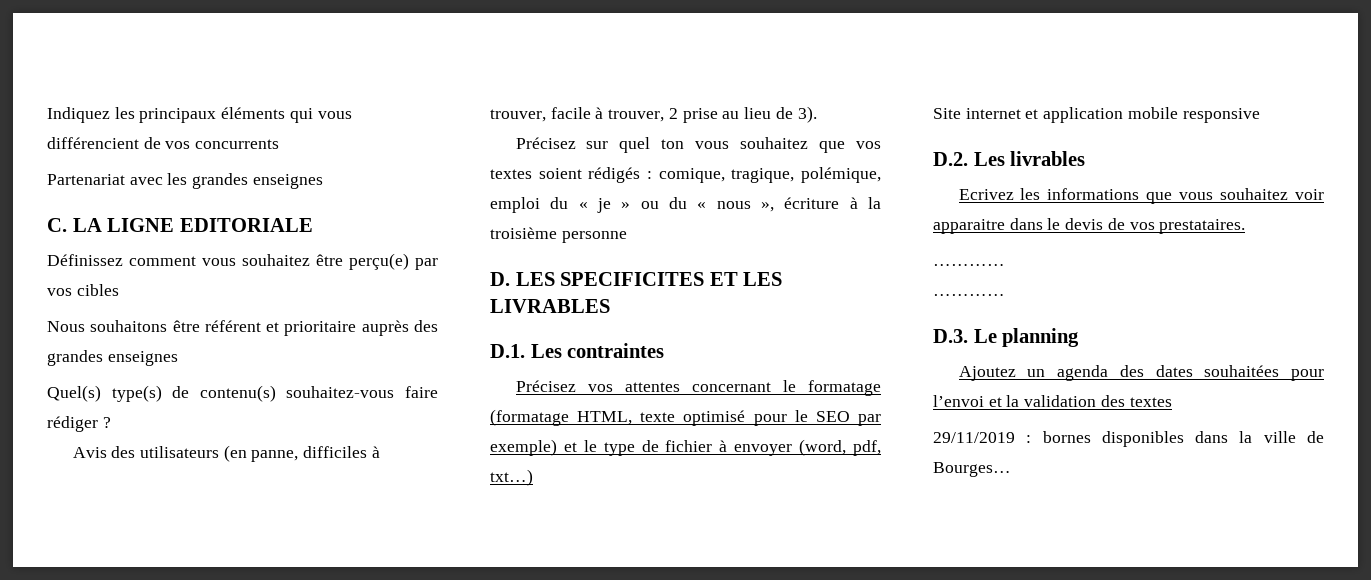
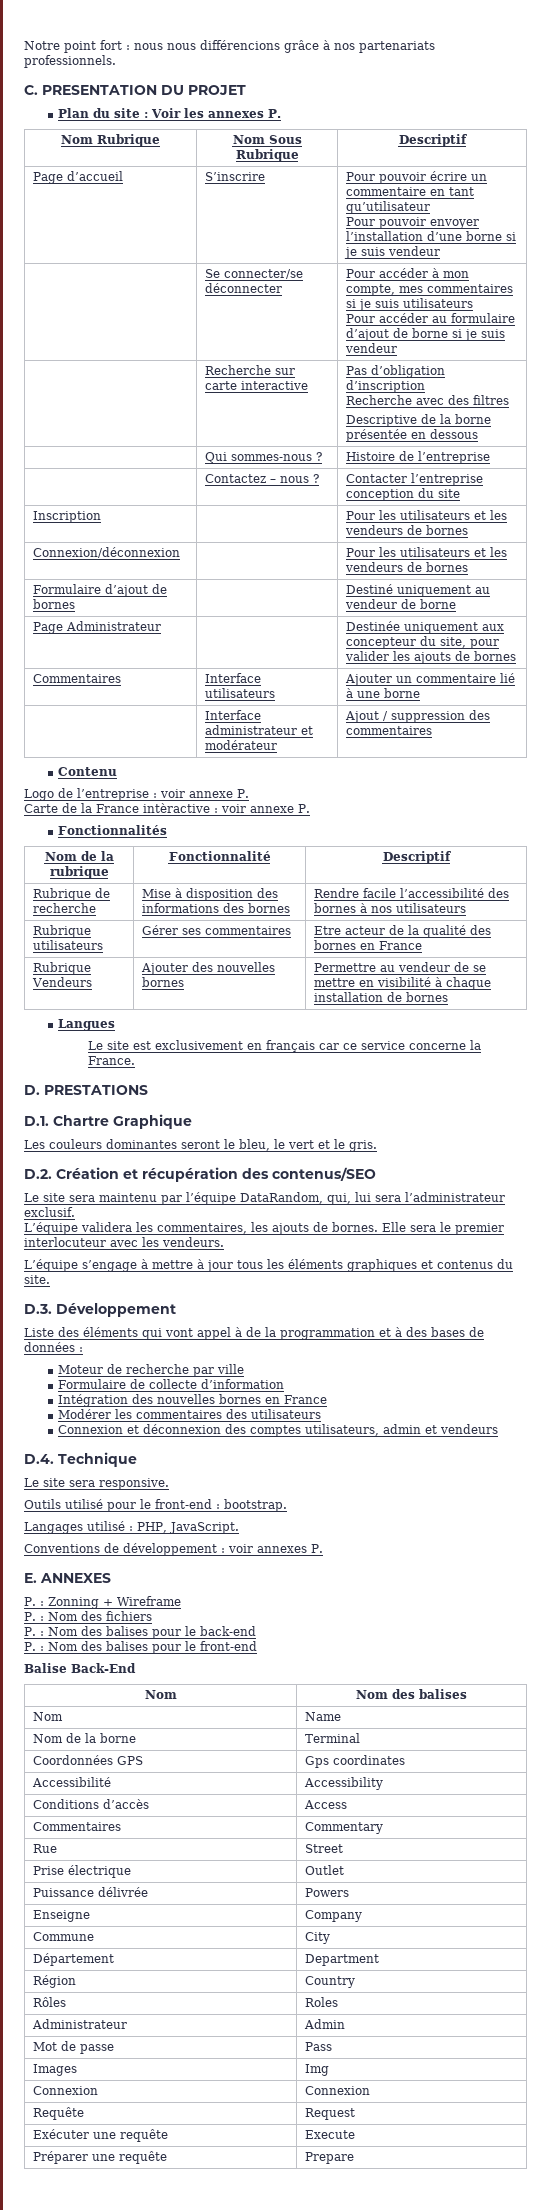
- Indiquez les principaux éléments qui vous différencient de vos concurrents
- Partenariat avec les grandes enseignes
- C. LA LIGNE EDITORIALE
- Définissez comment vous souhaitez être perçu(e) par vos cibles
- Nous souhaitons être référent et prioritaire auprès des grandes enseignes
- Quel(s) type(s) de contenu(s) souhaitez-vous faire rédiger ?
- Avis des utilisateurs (en panne, difficiles à trouver, facile à trouver, 2 prise au lieu de 3).
- Précisez sur quel ton vous souhaitez que vos textes soient rédigés : comique, tragique, polémique, emploi du « je » ou du « nous », écriture à la troisième personne
- D. LES SPECIFICITES ET LES LIVRABLES
- D.1. Les contraintes
- Précisez vos attentes concernant le formatage (formatage HTML, texte optimisé pour le SEO par exemple) et le type de fichier à envoyer (word, pdf, txt…)
- Site internet et application mobile responsive
- D.2. Les livrables
- Ecrivez les informations que vous souhaitez voir apparaitre dans le devis de vos prestataires.
- …………
- …………
- D.3. Le planning
- Ajoutez un agenda des dates souhaitées pour l’envoi et la validation des textes
- 29/11/2019 : bornes disponibles dans la ville de Bourges…
+ Notre point fort : nous nous différencions grâce à nos partenariats professionnels.
+ C. PRESENTATION DU PROJET
+ Plan du site : Voir les annexes P.
+ Nom Rubrique | Nom Sous Rubrique | Descriptif
+ Page d’accueil | S’inscrire | Pour pouvoir écrire un commentaire en tant qu’utilisateur
+ Pour pouvoir envoyer l’installation d’une borne si je suis vendeur
+ | Se connecter/se déconnecter | Pour accéder à mon compte, mes commentaires si je suis utilisateurs
+ Pour accéder au formulaire d’ajout de borne si je suis vendeur
+ | Recherche sur carte interactive | Pas d’obligation d’inscription
+ Recherche avec des filtres
+ Descriptive de la borne présentée en dessous
+ | Qui sommes-nous ? | Histoire de l’entreprise
+ | Contactez – nous ? | Contacter l’entreprise conception du site
+ Inscription | | Pour les utilisateurs et les vendeurs de bornes
+ Connexion/déconnexion | | Pour les utilisateurs et les vendeurs de bornes
+ Formulaire d’ajout de bornes | | Destiné uniquement au vendeur de borne
+ Page Administrateur | | Destinée uniquement aux concepteur du site, pour valider les ajouts de bornes
+ Commentaires | Interface utilisateurs | Ajouter un commentaire lié à une borne
+ | Interface administrateur et modérateur | Ajout / suppression des commentaires
+ Contenu
+ Logo de l’entreprise : voir annexe P.
+ Carte de la France intèractive : voir annexe P.
+ Fonctionnalités
+ Nom de la rubrique | Fonctionnalité | Descriptif
+ Rubrique de recherche | Mise à disposition des informations des bornes | Rendre facile l’accessibilité des bornes à nos utilisateurs
+ Rubrique utilisateurs | Gérer ses commentaires | Etre acteur de la qualité des bornes en France
+ Rubrique Vendeurs | Ajouter des nouvelles bornes | Permettre au vendeur de se mettre en visibilité à chaque installation de bornes
+ Langues
+ Le site est exclusivement en français car ce service concerne la France.
+ D. PRESTATIONS
+ D.1. Chartre Graphique
+ Les couleurs dominantes seront le bleu, le vert et le gris.
+ D.2. Création et récupération des contenus/SEO
+ Le site sera maintenu par l’équipe DataRandom, qui, lui sera l’administrateur exclusif.
+ L’équipe validera les commentaires, les ajouts de bornes. Elle sera le premier interlocuteur avec les vendeurs.
+ L’équipe s’engage à mettre à jour tous les éléments graphiques et contenus du site.
+ D.3. Développement
+ Liste des éléments qui vont appel à de la programmation et à des bases de données :
+ Moteur de recherche par ville
+ Formulaire de collecte d’information
+ Intégration des nouvelles bornes en France
+ Modérer les commentaires des utilisateurs
+ Connexion et déconnexion des comptes utilisateurs, admin et vendeurs
+ D.4. Technique
+ Le site sera responsive.
+ Outils utilisé pour le front-end : bootstrap.
+ Langages utilisé : PHP, JavaScript.
+ Conventions de développement : voir annexes P.
+ E. ANNEXES
+ P. : Zonning + Wireframe
+ P. : Nom des fichiers
+ P. : Nom des balises pour le back-end
+ P. : Nom des balises pour le front-end
+ Balise Back-End
+ Nom | Nom des balises
+ Nom | Name
+ Nom de la borne | Terminal
+ Coordonnées GPS | Gps coordinates
+ Accessibilité | Accessibility
+ Conditions d’accès | Access
+ Commentaires | Commentary
+ Rue | Street
+ Prise électrique | Outlet
+ Puissance délivrée | Powers
+ Enseigne | Company
+ Commune | City
+ Département | Department
+ Région | Country
+ Rôles | Roles
+ Administrateur | Admin
+ Mot de passe | Pass
+ Images | Img
+ Connexion | Connexion
+ Requête | Request
+ Exécuter une requête | Execute
+ Préparer une requête | Prepare

